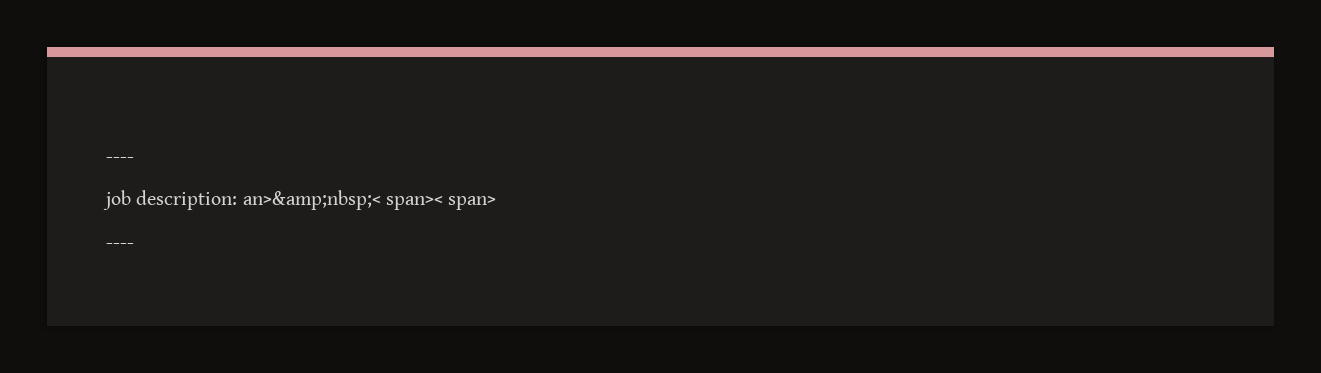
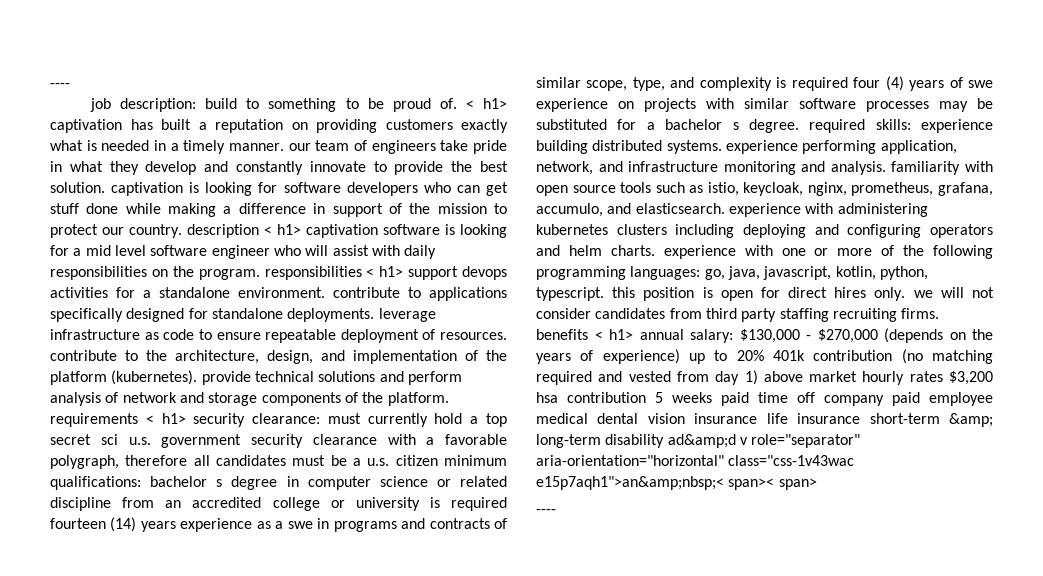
- job description: an>&amp;nbsp;< span>< span>
+ job description: build to something to be proud of. < h1> captivation has built a reputation on providing customers exactly what is needed in a timely manner. our team of engineers take pride in what they develop and constantly innovate to provide the best solution. captivation is looking for software developers who can get stuff done while making a difference in support of the mission to protect our country. description < h1> captivation software is looking for a mid level software engineer who will assist with daily responsibilities on the program. responsibilities < h1> support devops activities for a standalone environment. contribute to applications specifically designed for standalone deployments. leverage infrastructure as code to ensure repeatable deployment of resources. contribute to the architecture, design, and implementation of the platform (kubernetes). provide technical solutions and perform analysis of network and storage components of the platform. requirements < h1> security clearance: must currently hold a top secret sci u.s. government security clearance with a favorable polygraph, therefore all candidates must be a u.s. citizen minimum qualifications: bachelor s degree in computer science or related discipline from an accredited college or university is required fourteen (14) years experience as a swe in programs and contracts of similar scope, type, and complexity is required four (4) years of swe experience on projects with similar software processes may be substituted for a bachelor s degree. required skills: experience building distributed systems. experience performing application, network, and infrastructure monitoring and analysis. familiarity with open source tools such as istio, keycloak, nginx, prometheus, grafana, accumulo, and elasticsearch. experience with administering kubernetes clusters including deploying and configuring operators and helm charts. experience with one or more of the following programming languages: go, java, javascript, kotlin, python, typescript. this position is open for direct hires only. we will not consider candidates from third party staffing recruiting firms. benefits < h1> annual salary: $130,000 - $270,000 (depends on the years of experience) up to 20% 401k contribution (no matching required and vested from day 1) above market hourly rates $3,200 hsa contribution 5 weeks paid time off company paid employee medical dental vision insurance life insurance short-term &amp; long-term disability ad&amp;d v role="separator" aria-orientation="horizontal" class="css-1v43wac e15p7aqh1">an&amp;nbsp;< span>< span>

